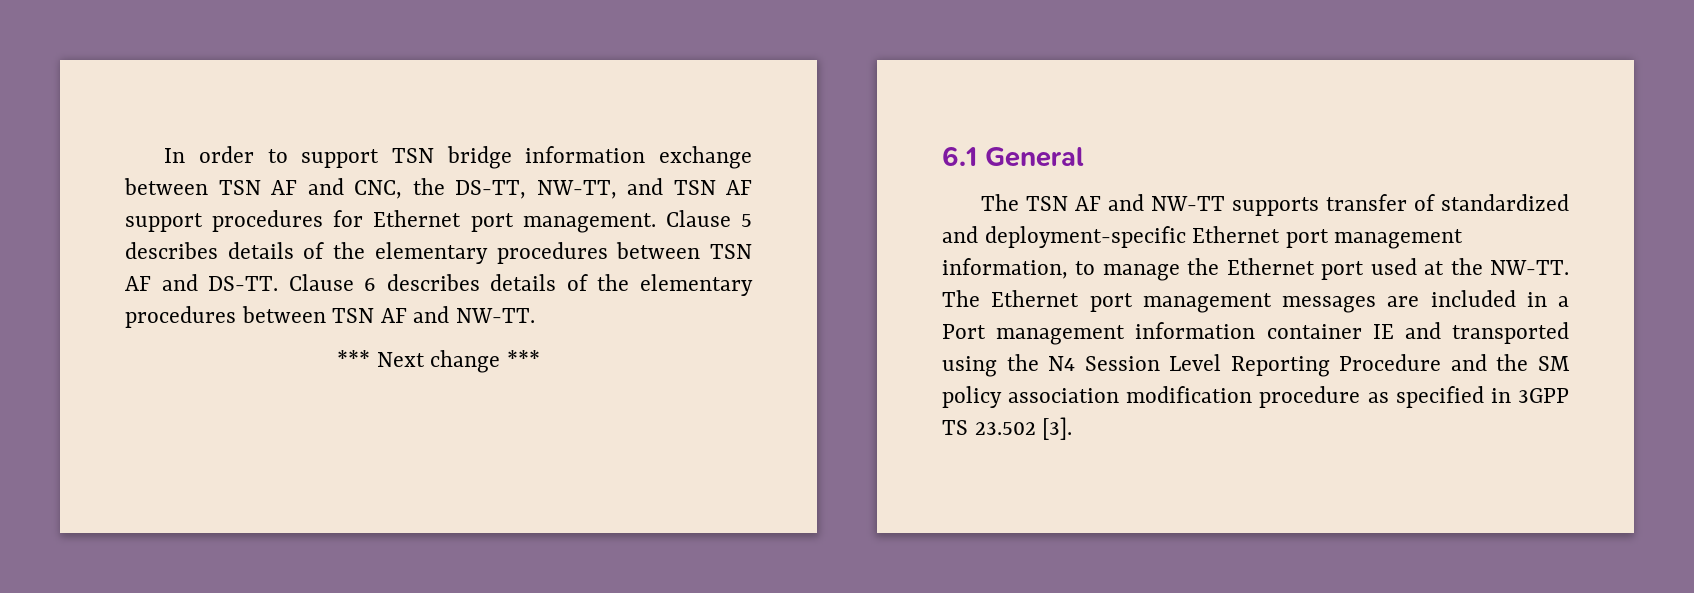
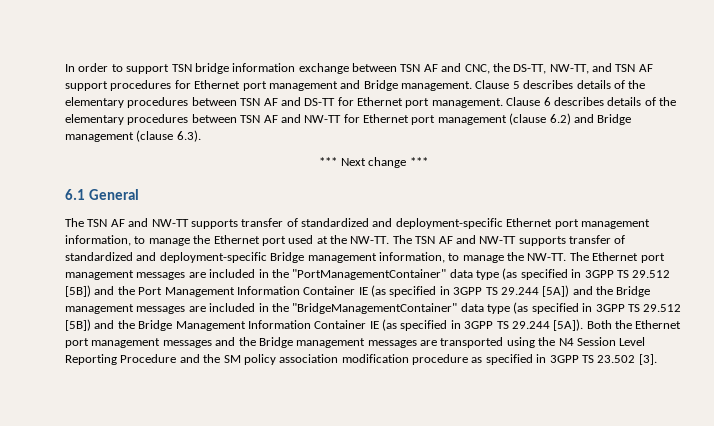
- In order to support TSN bridge information exchange between TSN AF and CNC, the DS-TT, NW-TT, and TSN AF support procedures for Ethernet port management.
+ In order to support TSN bridge information exchange between TSN AF and CNC, the DS-TT, NW-TT, and TSN AF support procedures for Ethernet port management and Bridge management.
- Clause 5 describes details of the elementary procedures between TSN AF and DS-TT.
+ Clause 5 describes details of the elementary procedures between TSN AF and DS-TT for Ethernet port management.
- Clause 6 describes details of the elementary procedures between TSN AF and NW-TT.
+ Clause 6 describes details of the elementary procedures between TSN AF and NW-TT for Ethernet port management (clause 6.2) and Bridge management (clause 6.3).
- The Ethernet port management messages are included in a Port management information container IE and transported using the N4 Session Level Reporting Procedure and the SM policy association modification procedure as specified in 3GPP TS 23.502 [3].
+ The TSN AF and NW-TT supports transfer of standardized and deployment-specific Bridge management information, to manage the NW-TT. The Ethernet port management messages are included in the "PortManagementContainer" data type (as specified in 3GPP TS 29.512 [5B]) and the Port Management Information Container IE (as specified in 3GPP TS 29.244 [5A]) and the Bridge management messages are included in the "BridgeManagementContainer" data type (as specified in 3GPP TS 29.512 [5B]) and the Bridge Management Information Container IE (as specified in 3GPP TS 29.244 [5A]). Both the Ethernet port management messages and the Bridge management messages are transported using the N4 Session Level Reporting Procedure and the SM policy association modification procedure as specified in 3GPP TS 23.502 [3].

